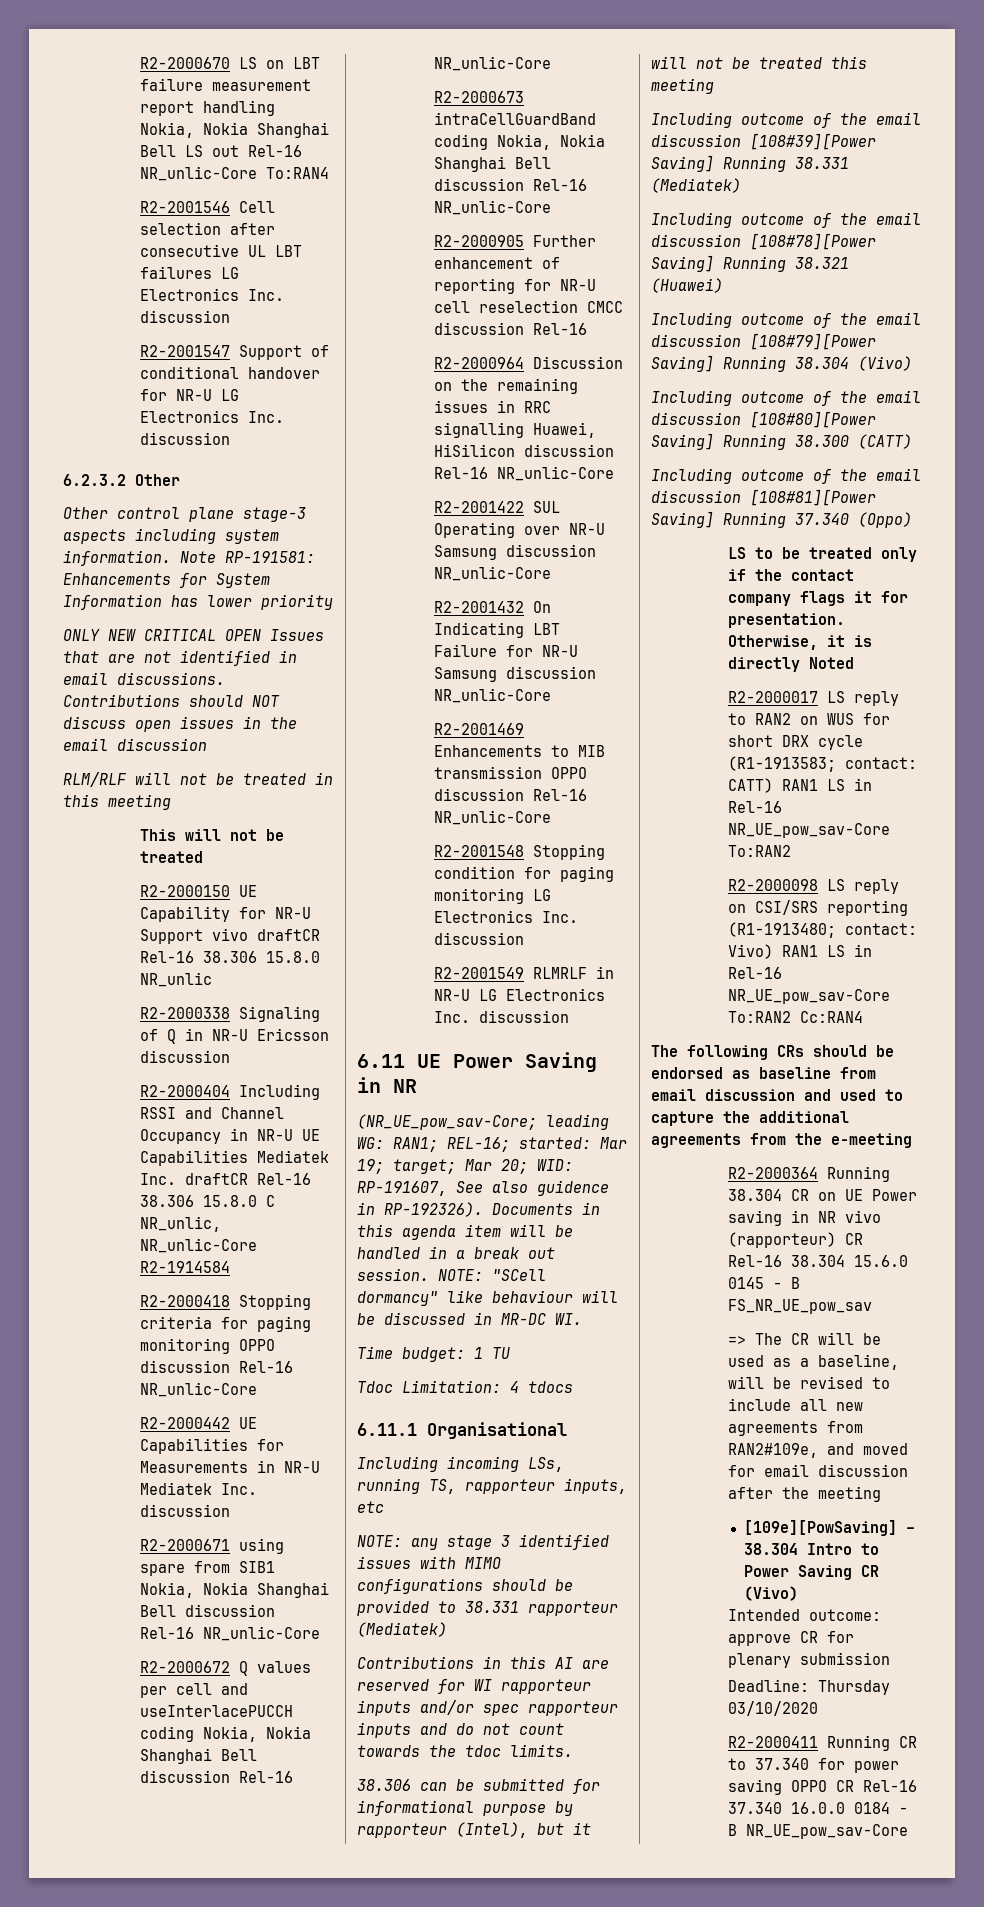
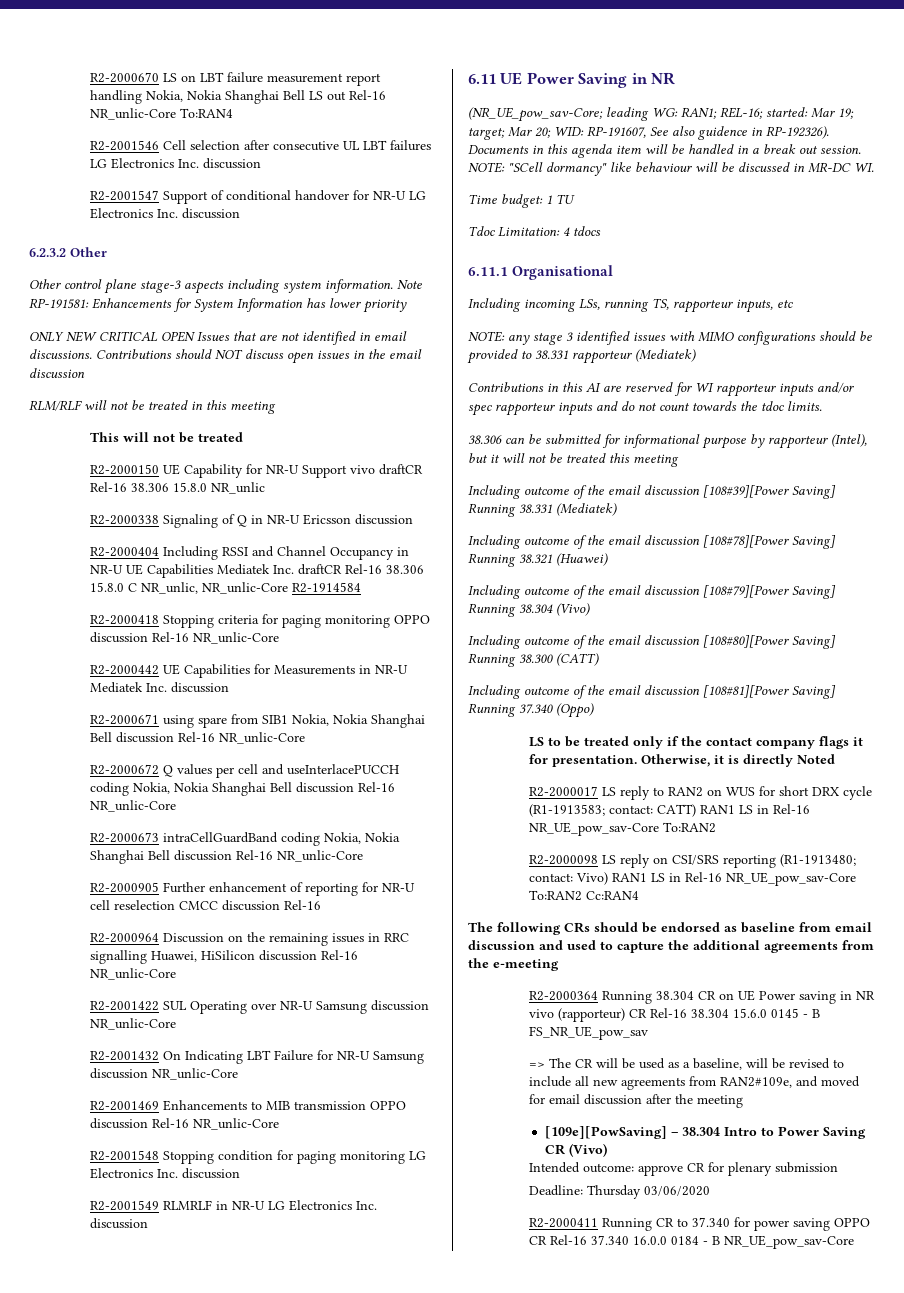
- Deadline: Thursday 03/10/2020
+ Deadline: Thursday 03/06/2020

